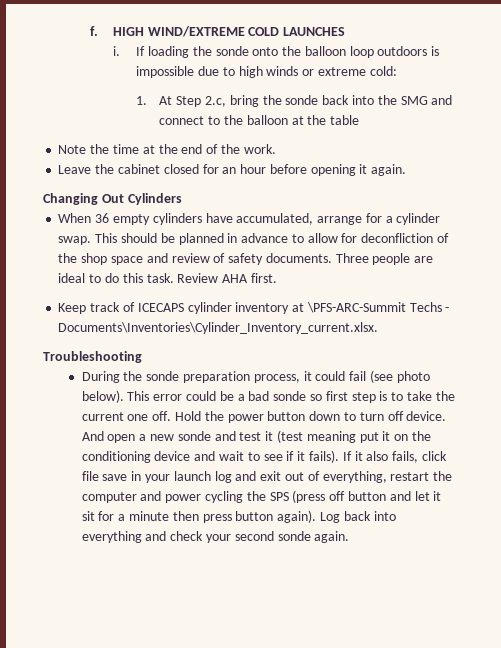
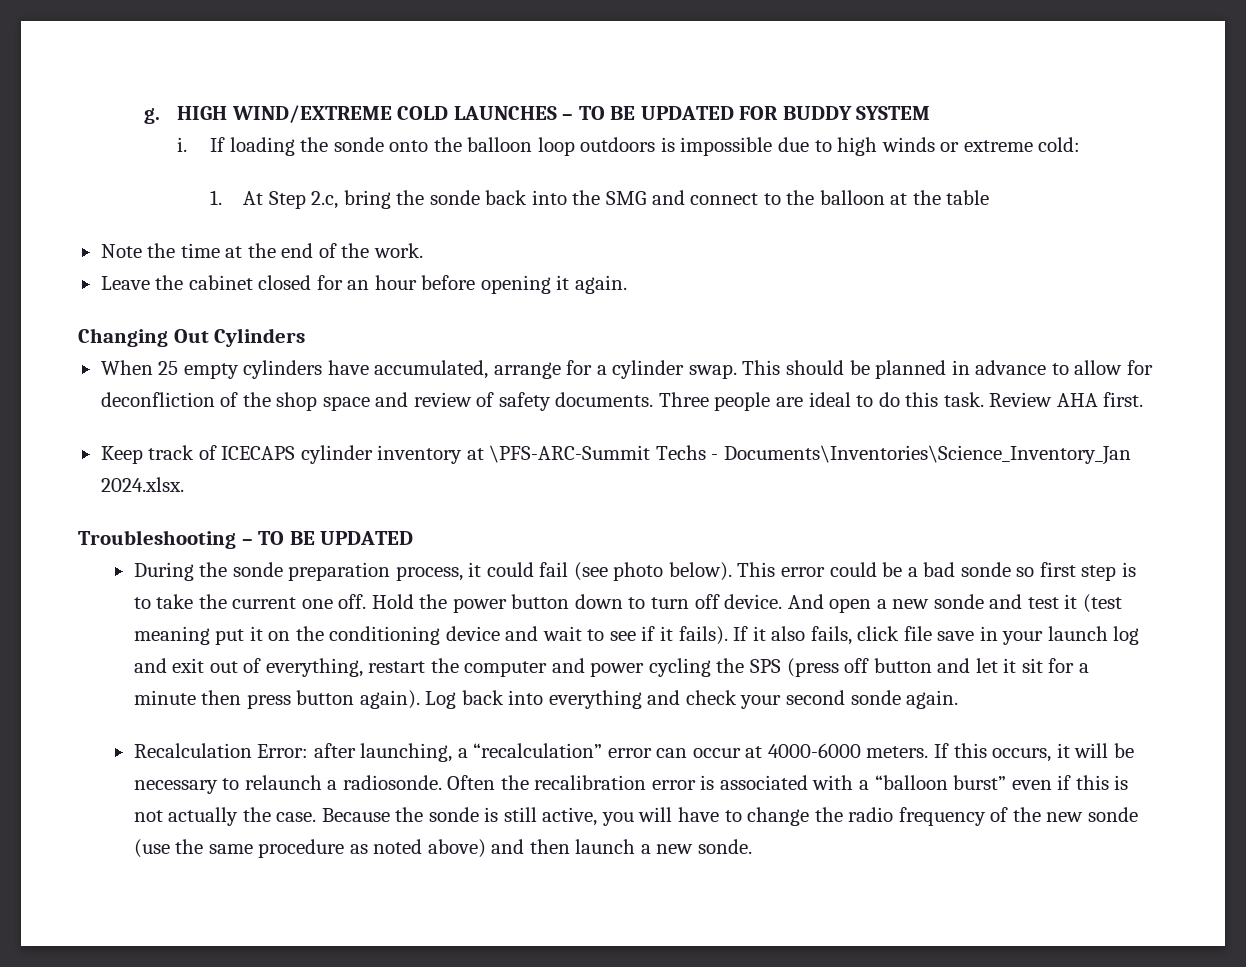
- f.
+ g.
- HIGH WIND/EXTREME COLD LAUNCHES
+ HIGH WIND/EXTREME COLD LAUNCHES – TO BE UPDATED FOR BUDDY SYSTEM
- When 36 empty cylinders have accumulated, arrange for a cylinder swap.
+ When 25 empty cylinders have accumulated, arrange for a cylinder swap.
- Keep track of ICECAPS cylinder inventory at \PFS-ARC-Summit Techs - Documents\Inventories\Cylinder_Inventory_current.xlsx.
+ Keep track of ICECAPS cylinder inventory at \PFS-ARC-Summit Techs - Documents\Inventories\Science_Inventory_Jan 2024.xlsx.
- Troubleshooting
+ Troubleshooting – TO BE UPDATED
+ Recalculation Error: after launching, a “recalculation” error can occur at 4000-6000 meters. If this occurs, it will be necessary to relaunch a radiosonde. Often the recalibration error is associated with a “balloon burst” even if this is not actually the case. Because the sonde is still active, you will have to change the radio frequency of the new sonde (use the same procedure as noted above) and then launch a new sonde.

